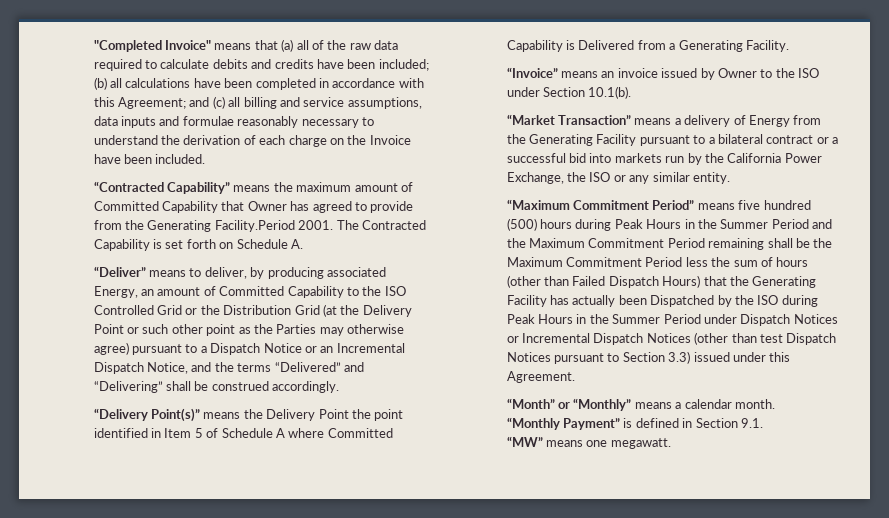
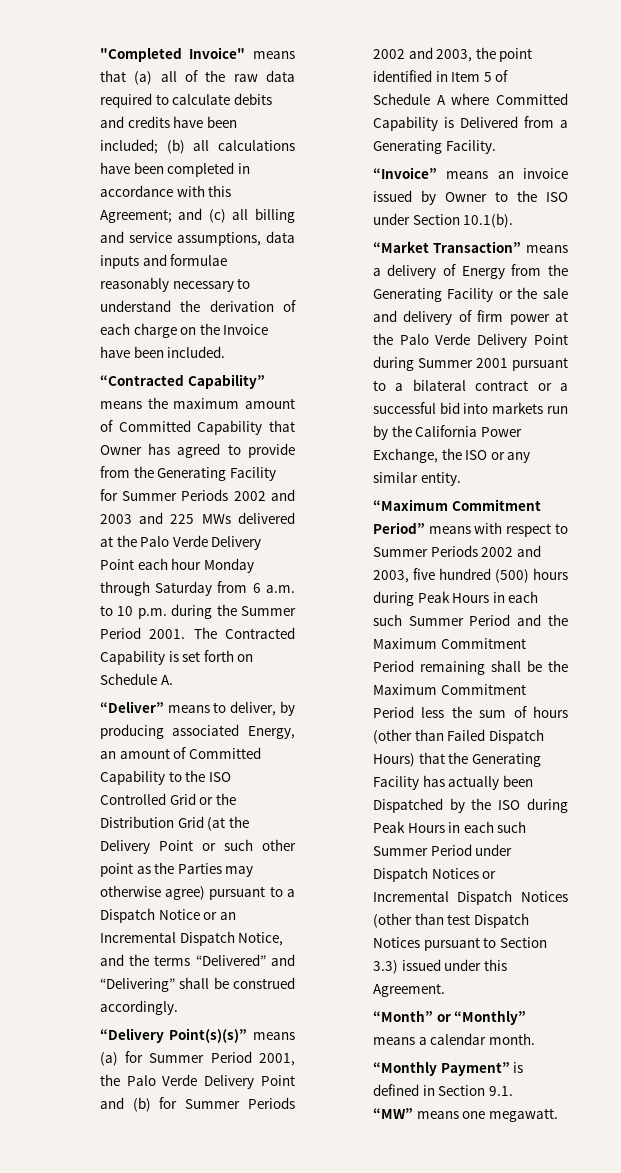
- “Contracted Capability” means the maximum amount of Committed Capability that Owner has agreed to provide from the Generating Facility.Period 2001.
+ “Contracted Capability” means the maximum amount of Committed Capability that Owner has agreed to provide from the Generating Facility for Summer Periods 2002 and 2003 and 225 MWs delivered at the Palo Verde Delivery Point each hour Monday through Saturday from 6 a.m. to 10 p.m. during the Summer Period 2001.
- “Delivery Point(s)” means the Delivery Point the point identified in Item 5 of Schedule A where Committed Capability is Delivered from a Generating Facility.
+ “Delivery Point(s)(s)” means (a) for Summer Period 2001, the Palo Verde Delivery Point and (b) for Summer Periods 2002 and 2003, the point identified in Item 5 of Schedule A where Committed Capability is Delivered from a Generating Facility.
- “Market Transaction” means a delivery of Energy from the Generating Facility pursuant to a bilateral contract or a successful bid into markets run by the California Power Exchange, the ISO or any similar entity.
+ “Market Transaction” means a delivery of Energy from the Generating Facility or the sale and delivery of firm power at the Palo Verde Delivery Point during Summer 2001 pursuant to a bilateral contract or a successful bid into markets run by the California Power Exchange, the ISO or any similar entity.
- “Maximum Commitment Period” means five hundred (500) hours during Peak Hours in the Summer Period and the Maximum Commitment Period remaining shall be the Maximum Commitment Period less the sum of hours (other than Failed Dispatch Hours) that the Generating Facility has actually been Dispatched by the ISO during Peak Hours in the Summer Period under Dispatch Notices or Incremental Dispatch Notices (other than test Dispatch Notices pursuant to Section 3.3) issued under this Agreement.
+ “Maximum Commitment Period” means with respect to Summer Periods 2002 and 2003, five hundred (500) hours during Peak Hours in each such Summer Period and the Maximum Commitment Period remaining shall be the Maximum Commitment Period less the sum of hours (other than Failed Dispatch Hours) that the Generating Facility has actually been Dispatched by the ISO during Peak Hours in each such Summer Period under Dispatch Notices or Incremental Dispatch Notices (other than test Dispatch Notices pursuant to Section 3.3) issued under this Agreement.

